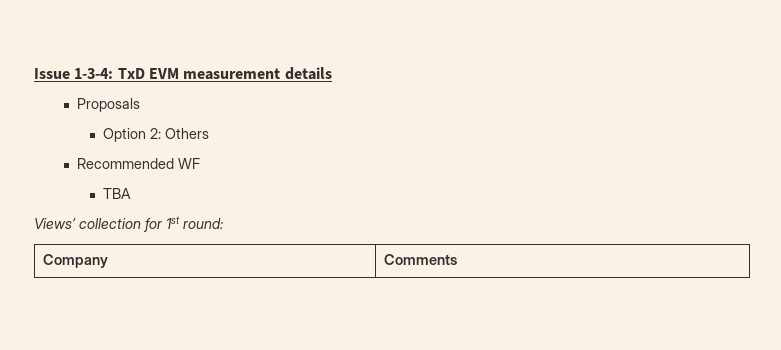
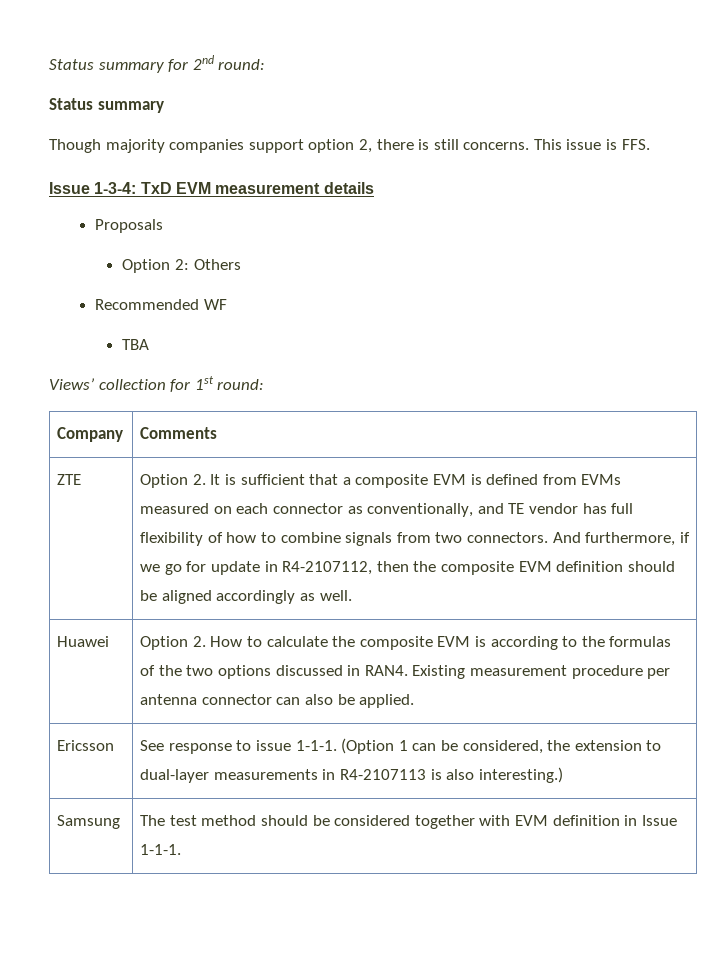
+ Status summary for 2nd round:
+ Status summary
+ Though majority companies support option 2, there is still concerns. This issue is FFS.
+ ZTE | Option 2. It is sufficient that a composite EVM is defined from EVMs measured on each connector as conventionally, and TE vendor has full flexibility of how to combine signals from two connectors. And furthermore, if we go for update in R4-2107112, then the composite EVM definition should be aligned accordingly as well.
+ Huawei | Option 2. How to calculate the composite EVM is according to the formulas of the two options discussed in RAN4. Existing measurement procedure per antenna connector can also be applied.
+ Ericsson | See response to issue 1-1-1. (Option 1 can be considered, the extension to dual-layer measurements in R4-2107113 is also interesting.)
+ Samsung | The test method should be considered together with EVM definition in Issue 1-1-1.

